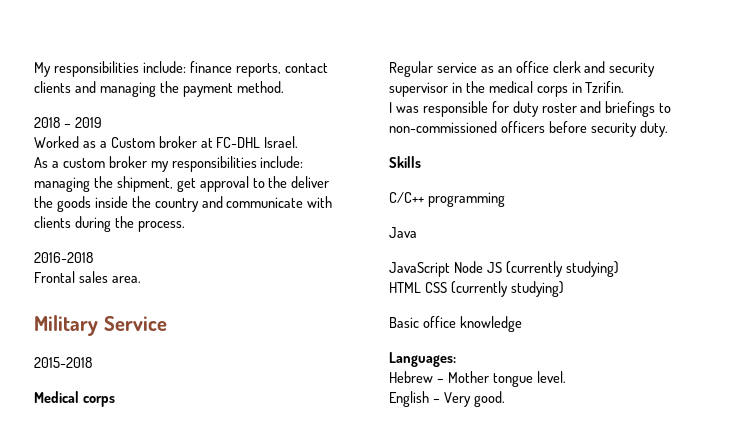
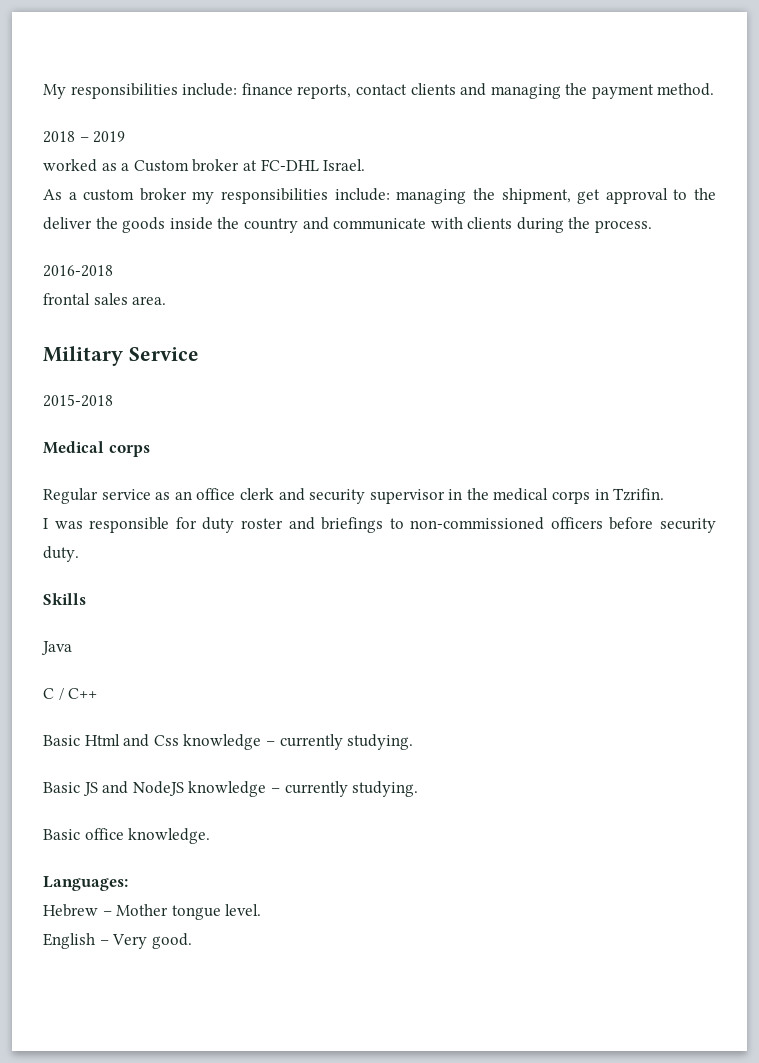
- Worked as a Custom broker at FC-DHL Israel.
+ worked as a Custom broker at FC-DHL Israel.
- Frontal sales area.
+ frontal sales area.
- C/C++ programming
- JavaScript Node JS (currently studying)
- HTML CSS (currently studying)
+ C / C++
+ Basic Html and Css knowledge – currently studying.
+ Basic JS and NodeJS knowledge – currently studying.
- Basic office knowledge
+ Basic office knowledge.

